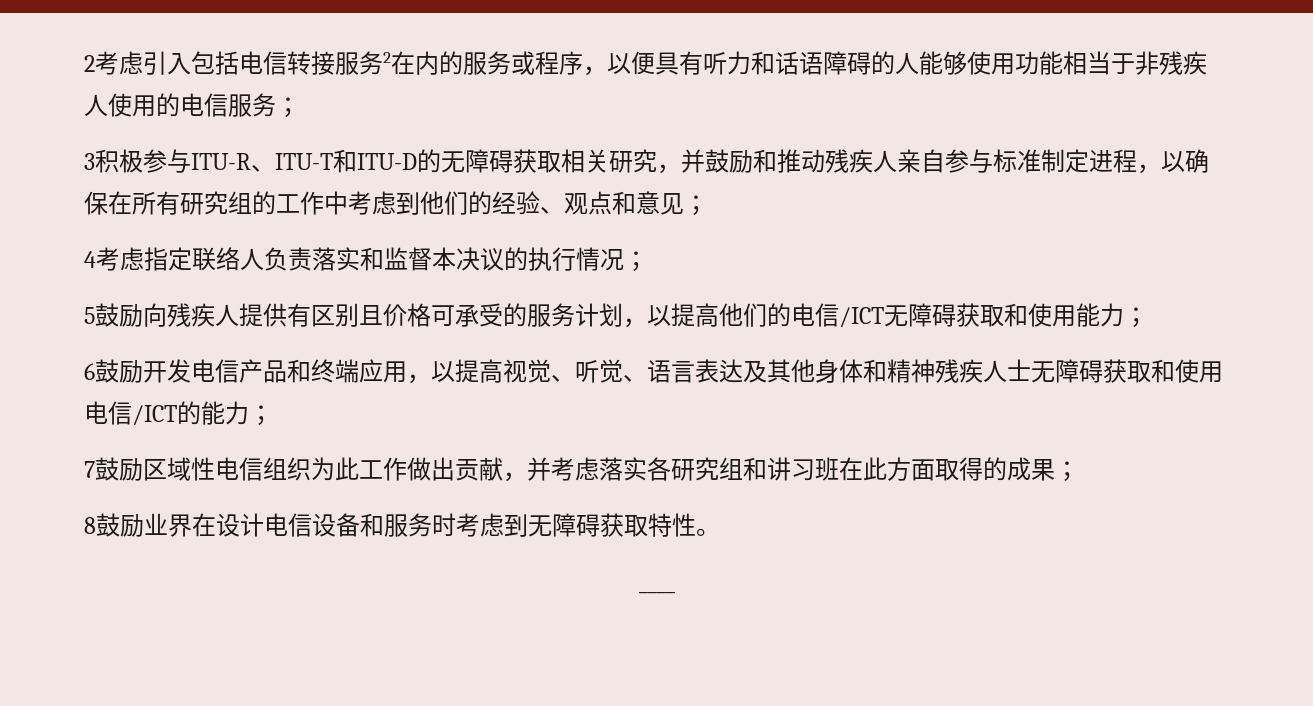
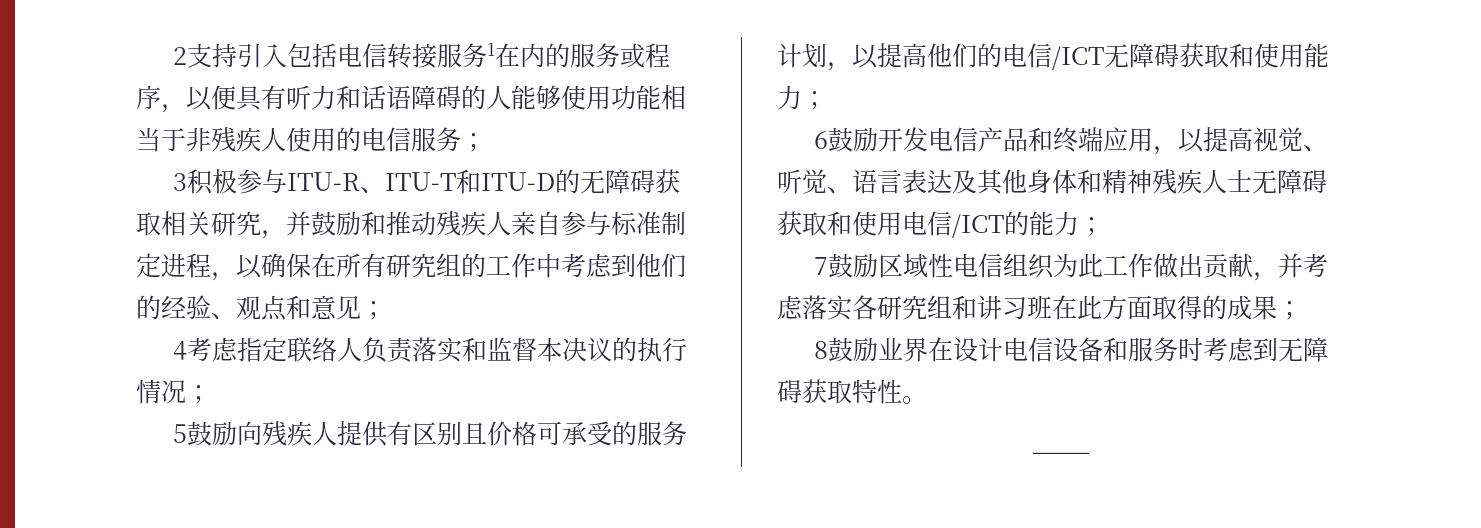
- 2考虑引入包括电信转接服务2在内的服务或程序，以便具有听力和话语障碍的人能够使用功能相当于非残疾人使用的电信服务；
+ 2支持引入包括电信转接服务1在内的服务或程序，以便具有听力和话语障碍的人能够使用功能相当于非残疾人使用的电信服务；

